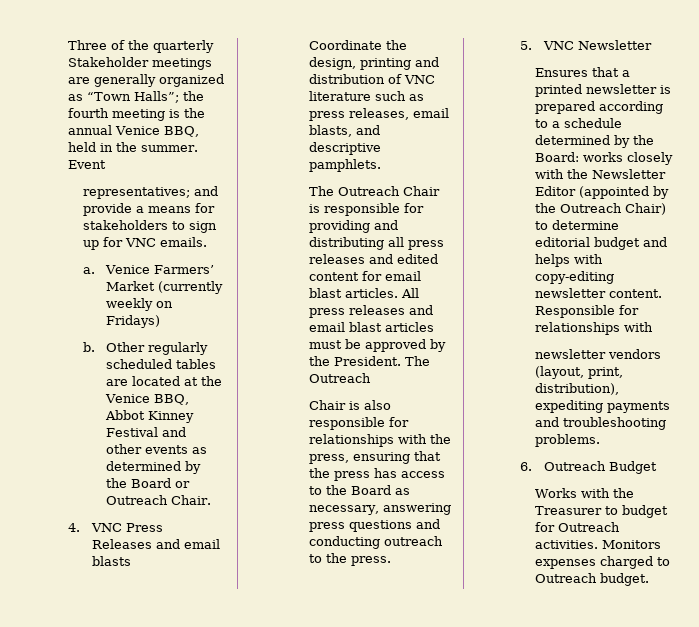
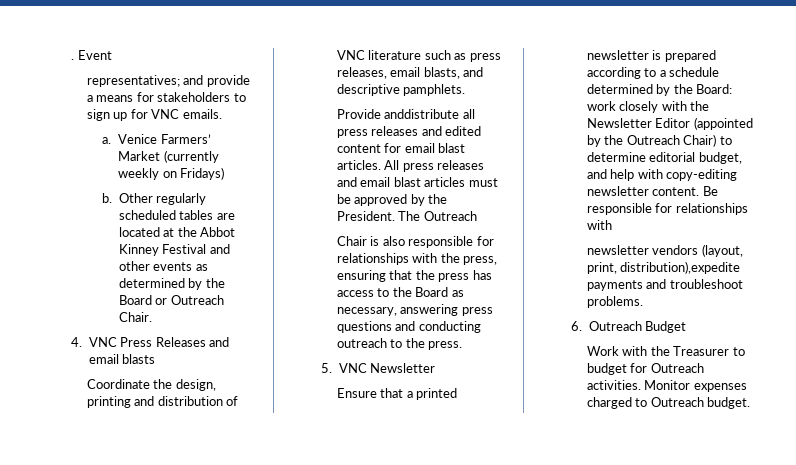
- Three of the quarterly Stakeholder meetings are generally organized as “Town Halls”; the fourth meeting is the annual Venice BBQ, held in the summer.
+ .
- Other regularly scheduled tables are located at the Venice BBQ, Abbot Kinney Festival and other events as determined by the Board or Outreach Chair.
+ Other regularly scheduled tables are located at the Abbot Kinney Festival and other events as determined by the Board or Outreach Chair.
- The Outreach Chair is responsible for providing and distributing all press releases and edited content for email blast articles.
+ Provide anddistribute all press releases and edited content for email blast articles.
- Ensures that a printed newsletter is prepared according to a schedule determined by the Board: works closely with the Newsletter Editor (appointed by the Outreach Chair) to determine editorial budget and helps with copy-editing newsletter content.
+ Ensure that a printed newsletter is prepared according to a schedule determined by the Board: work closely with the Newsletter Editor (appointed by the Outreach Chair) to determine editorial budget, and help with copy-editing newsletter content.
- Responsible for relationships with
+ Be responsible for relationships with
- newsletter vendors (layout, print, distribution), expediting payments and troubleshooting problems.
+ newsletter vendors (layout, print, distribution),expedite payments and troubleshoot problems.
- Works with the Treasurer to budget for Outreach activities.
+ Work with the Treasurer to budget for Outreach activities.
- Monitors expenses charged to Outreach budget.
+ Monitor expenses charged to Outreach budget.

